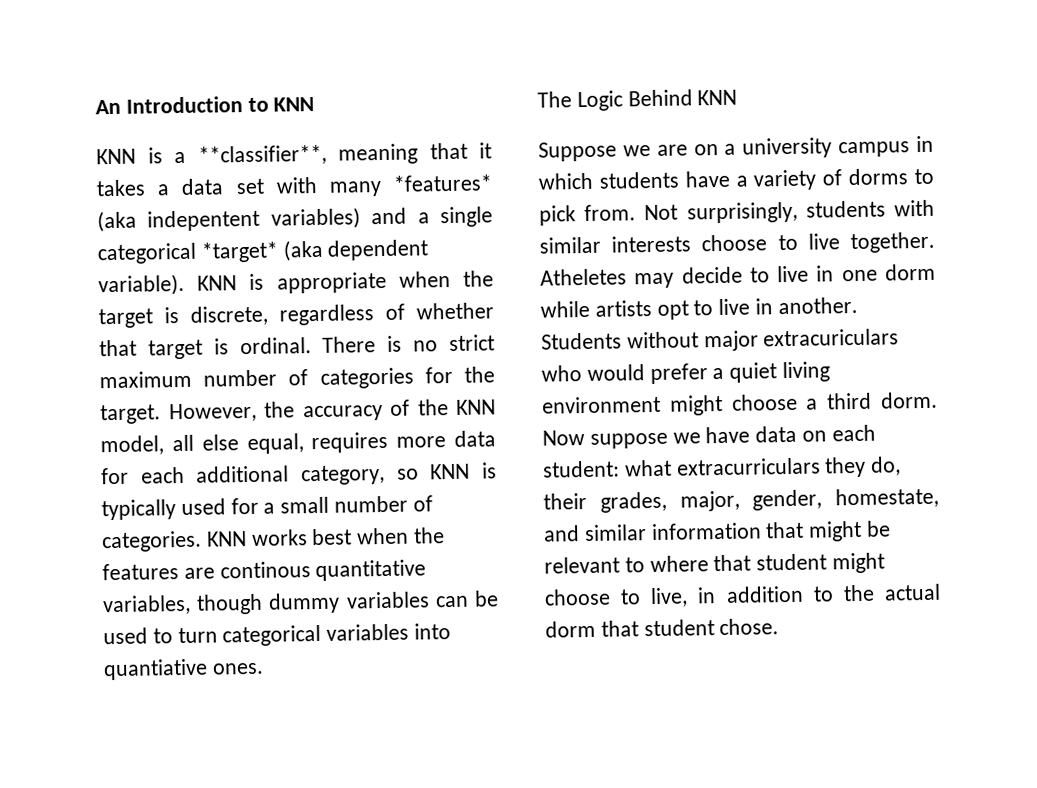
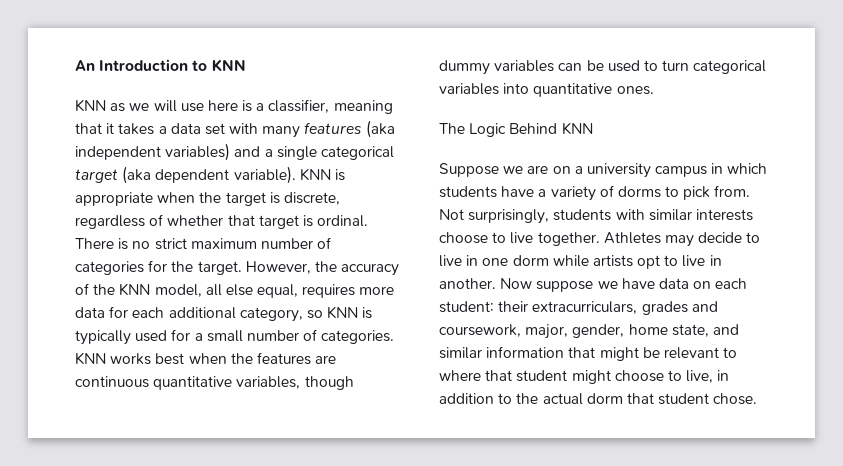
- KNN is a **classifier**, meaning that it takes a data set with many *features* (aka indepentent variables) and a single categorical *target* (aka dependent variable).
+ KNN as we will use here is a classifier, meaning that it takes a data set with many features (aka independent variables) and a single categorical target (aka dependent variable).
- KNN works best when the features are continous quantitative variables, though dummy variables can be used to turn categorical variables into quantiative ones.
+ KNN works best when the features are continuous quantitative variables, though dummy variables can be used to turn categorical variables into quantitative ones.
- Atheletes may decide to live in one dorm while artists opt to live in another.
+ Athletes may decide to live in one dorm while artists opt to live in another.
- Students without major extracuriculars who would prefer a quiet living environment might choose a third dorm.
- Now suppose we have data on each student: what extracurriculars they do, their grades, major, gender, homestate, and similar information that might be relevant to where that student might choose to live, in addition to the actual dorm that student chose.
+ Now suppose we have data on each student: their extracurriculars, grades and coursework, major, gender, home state, and similar information that might be relevant to where that student might choose to live, in addition to the actual dorm that student chose.

